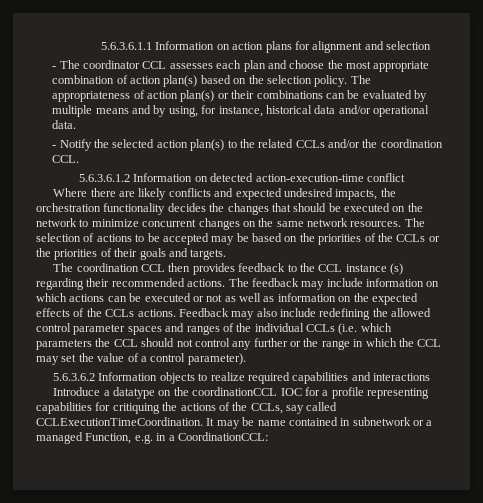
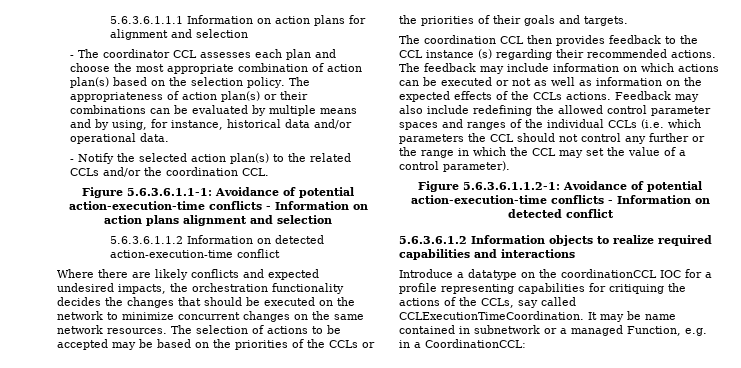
- 5.6.3.6.1.1 Information on action plans for alignment and selection
+ 5.6.3.6.1.1.1 Information on action plans for alignment and selection
- 5.6.3.6.1.2 Information on detected action-execution-time conflict
+ Figure 5.6.3.6.1.1-1: Avoidance of potential action-execution-time conflicts - Information on action plans alignment and selection
+ 5.6.3.6.1.1.2 Information on detected action-execution-time conflict
- 5.6.3.6.2 Information objects to realize required capabilities and interactions
+ Figure 5.6.3.6.1.1.2-1: Avoidance of potential action-execution-time conflicts - Information on detected conflict
+ 5.6.3.6.1.2 Information objects to realize required capabilities and interactions

